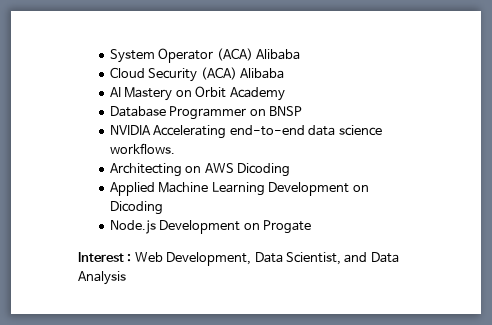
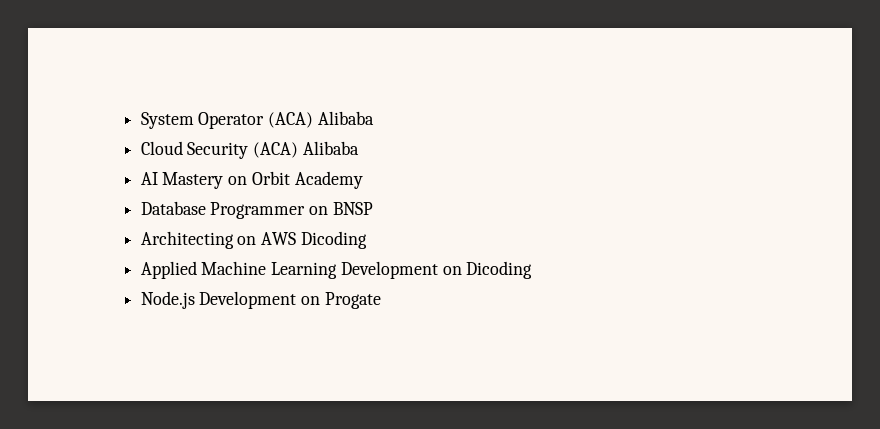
- NVIDIA Accelerating end-to-end data science workflows.
- Interest : Web Development, Data Scientist, and Data Analysis

